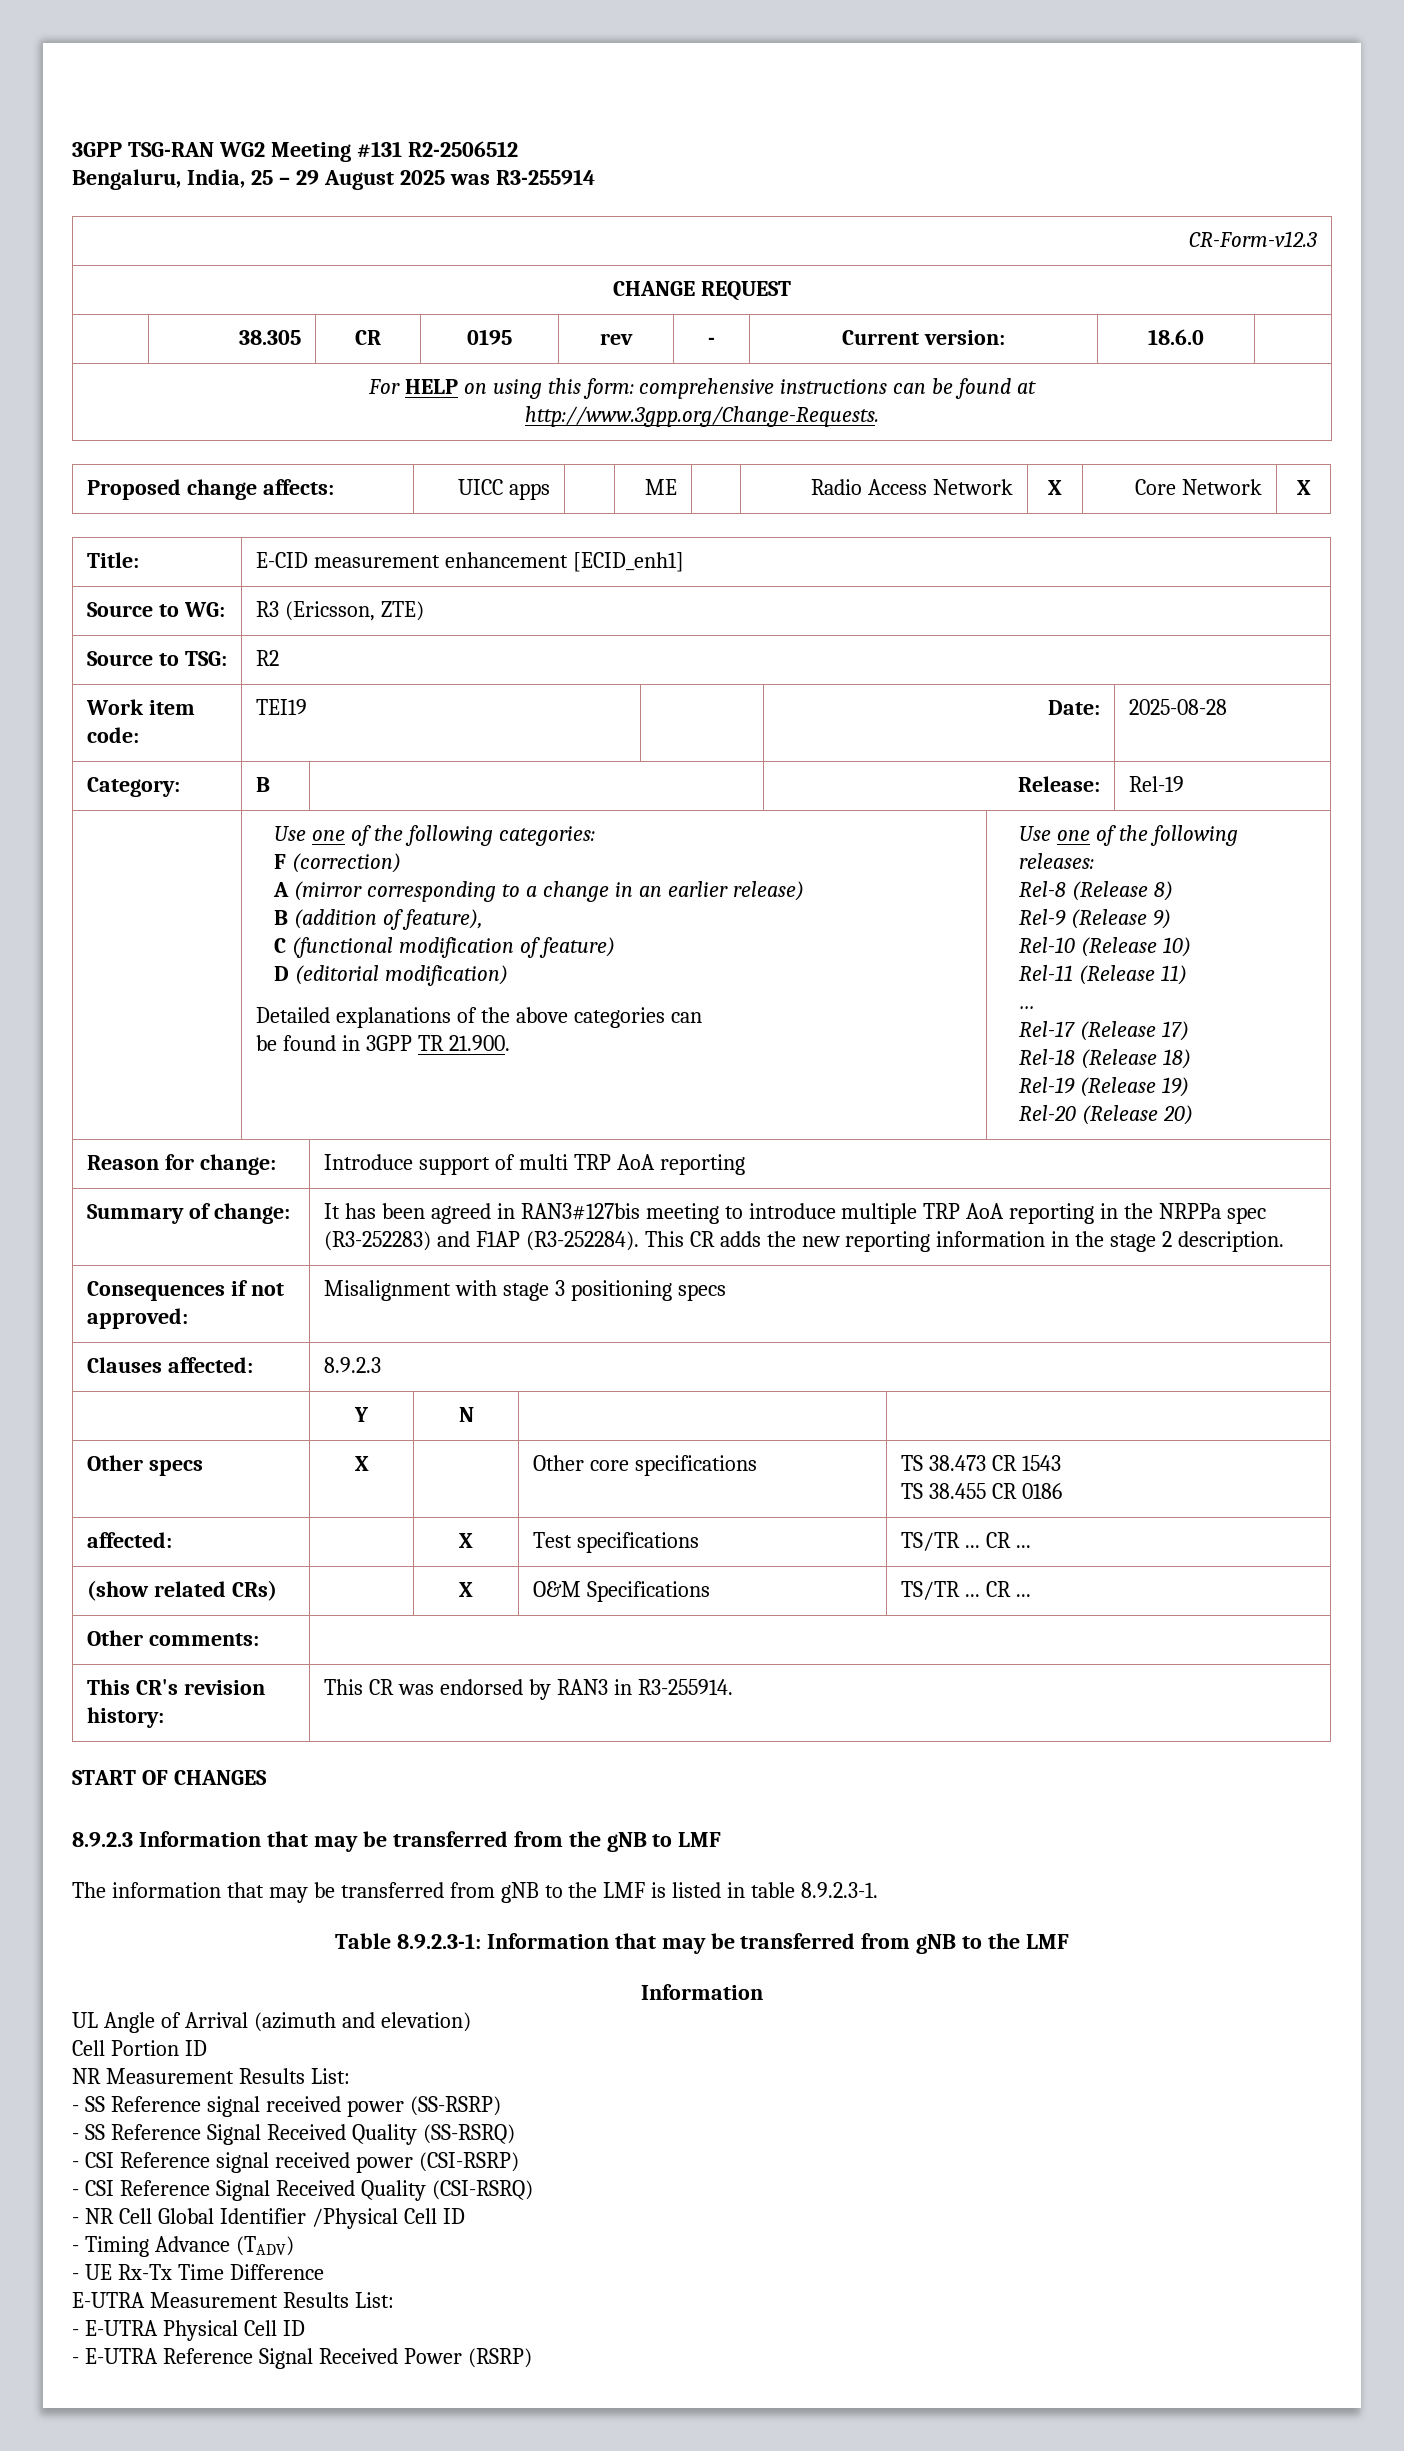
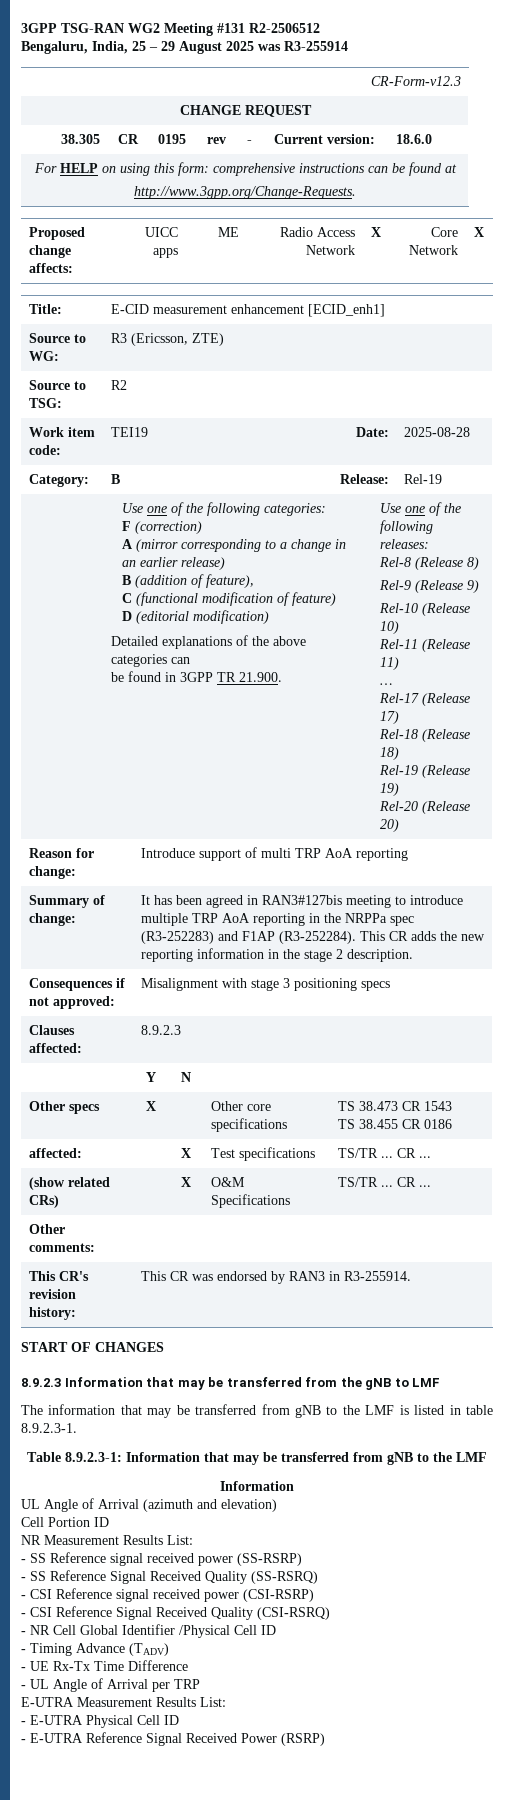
+ - UL Angle of Arrival per TRP

